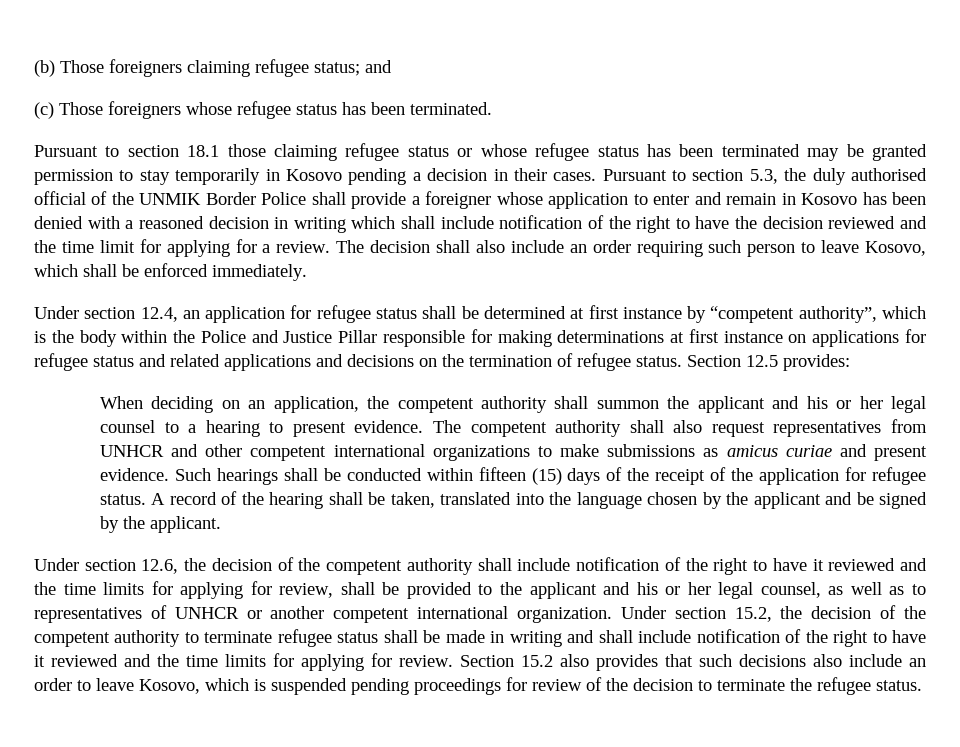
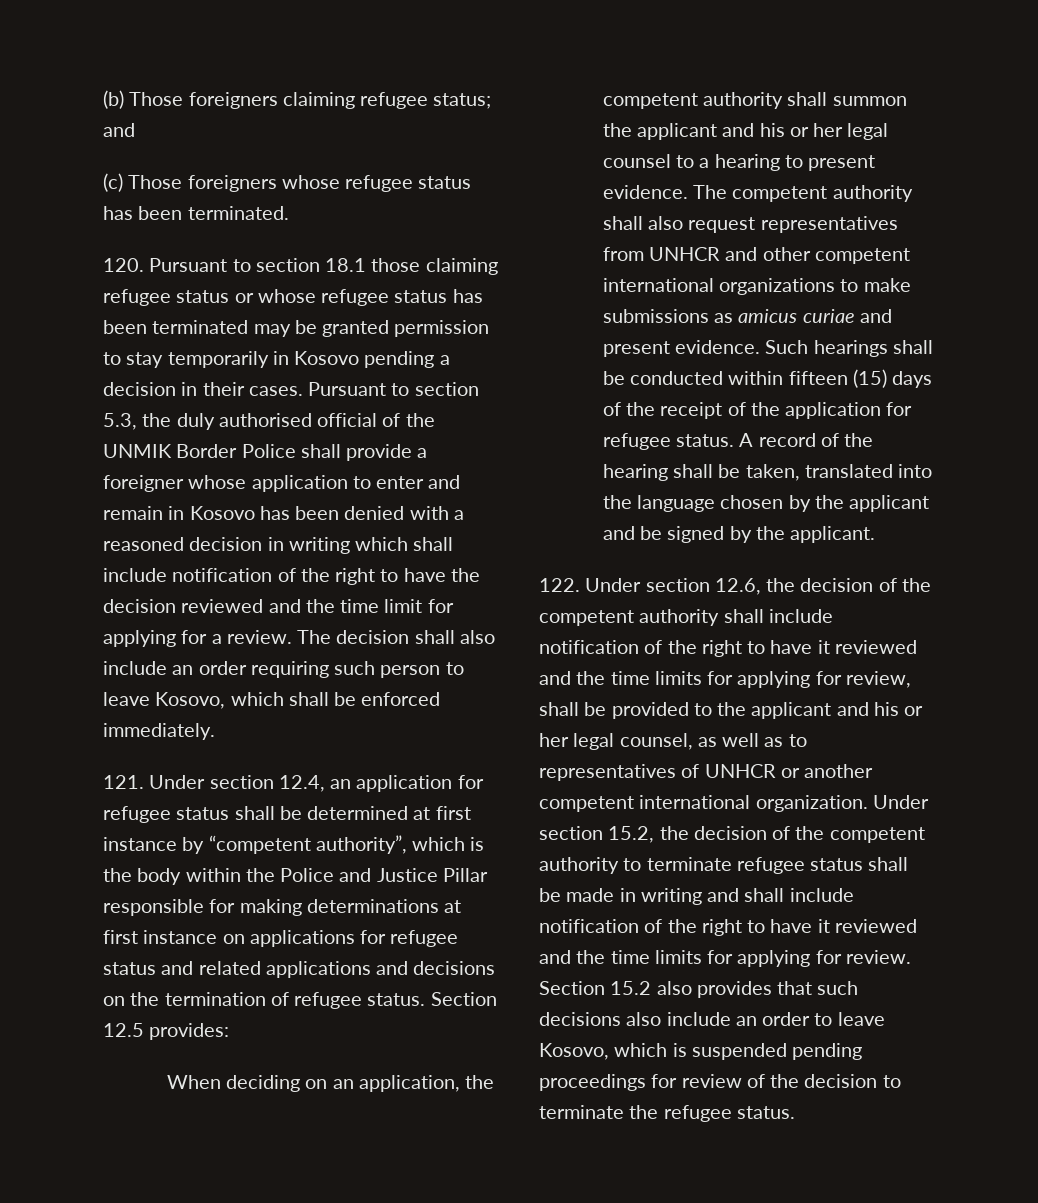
- Pursuant to section 18.1 those claiming refugee status or whose refugee status has been terminated may be granted permission to stay temporarily in Kosovo pending a decision in their cases.
+ 120. Pursuant to section 18.1 those claiming refugee status or whose refugee status has been terminated may be granted permission to stay temporarily in Kosovo pending a decision in their cases.
- Under section 12.4, an application for refugee status shall be determined at first instance by “competent authority”, which is the body within the Police and Justice Pillar responsible for making determinations at first instance on applications for refugee status and related applications and decisions on the termination of refugee status.
+ 121. Under section 12.4, an application for refugee status shall be determined at first instance by “competent authority”, which is the body within the Police and Justice Pillar responsible for making determinations at first instance on applications for refugee status and related applications and decisions on the termination of refugee status.
- Under section 12.6, the decision of the competent authority shall include notification of the right to have it reviewed and the time limits for applying for review, shall be provided to the applicant and his or her legal counsel, as well as to representatives of UNHCR or another competent international organization.
+ 122. Under section 12.6, the decision of the competent authority shall include notification of the right to have it reviewed and the time limits for applying for review, shall be provided to the applicant and his or her legal counsel, as well as to representatives of UNHCR or another competent international organization.

